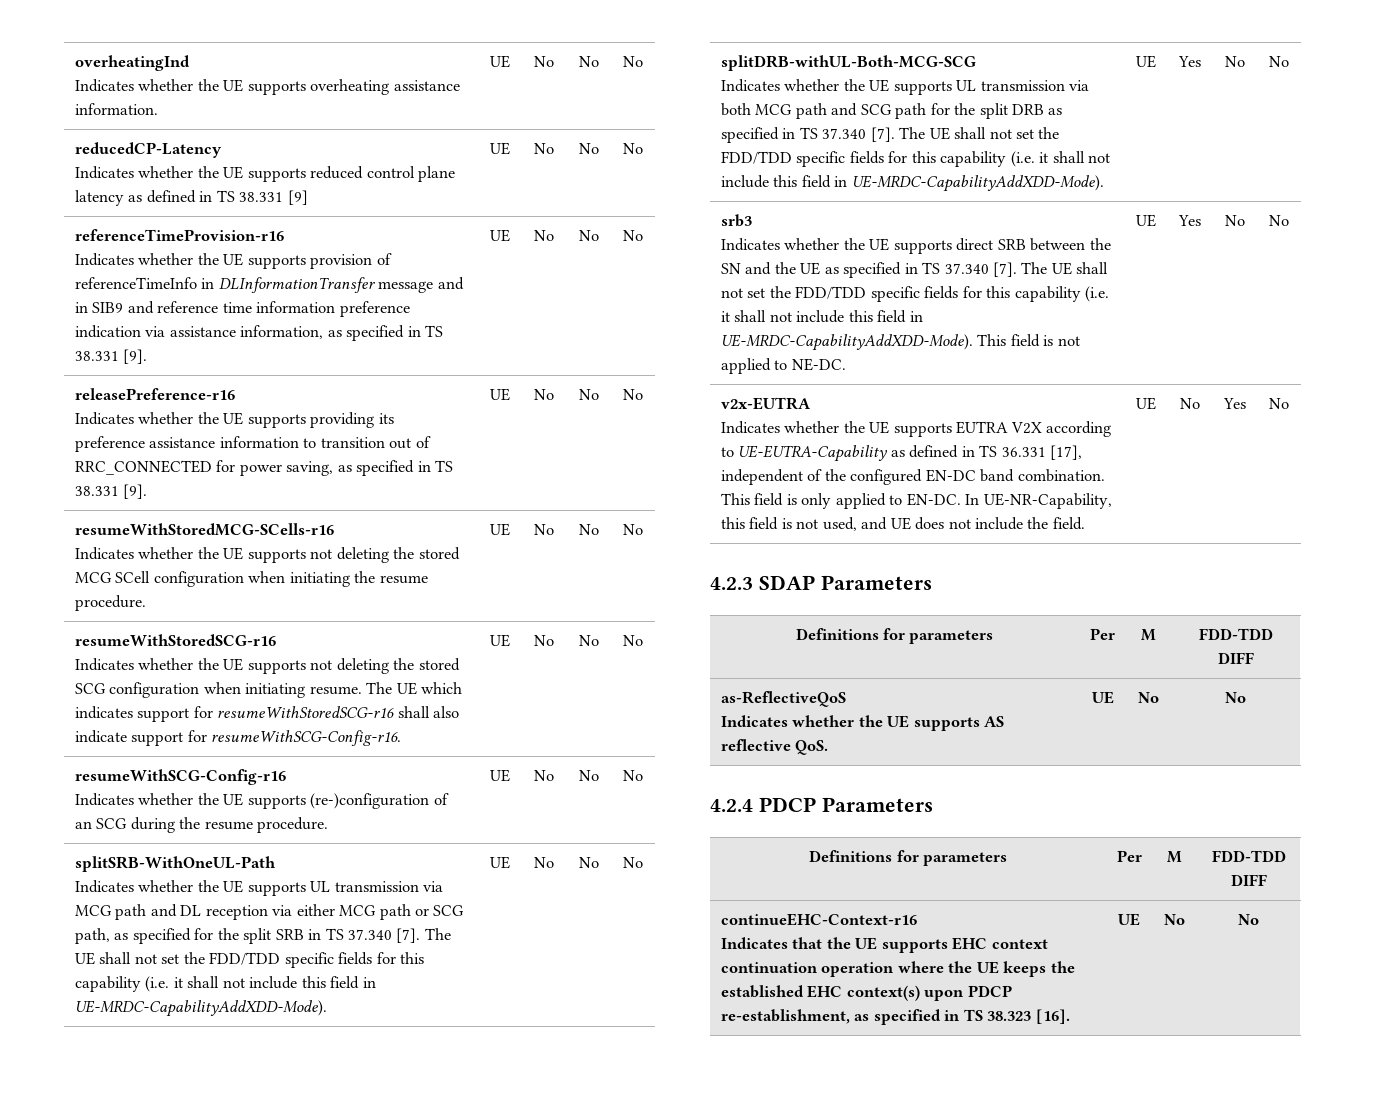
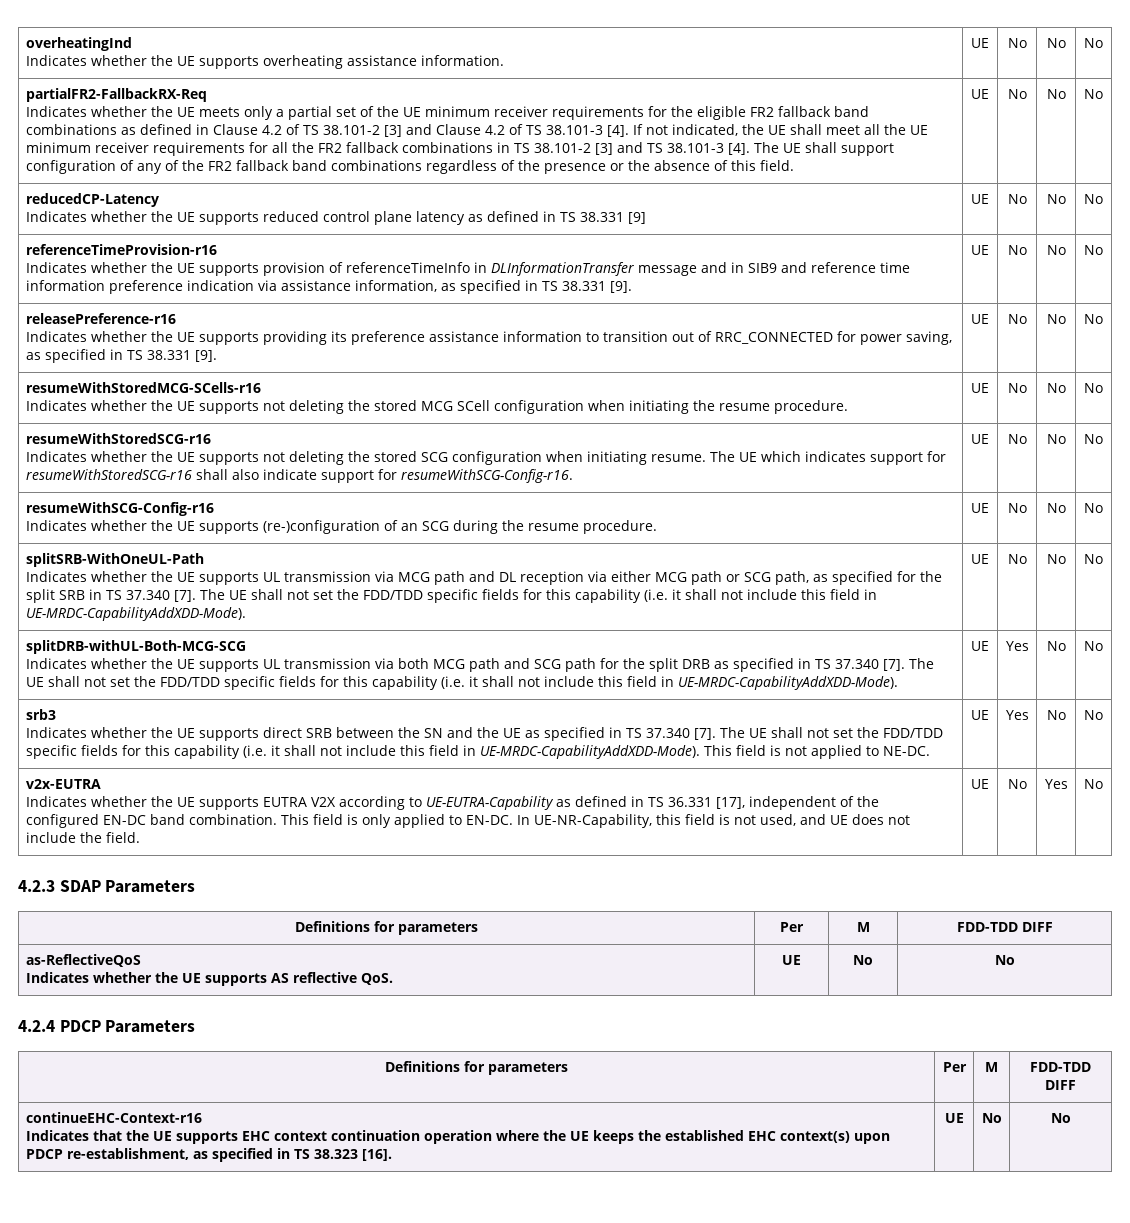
+ partialFR2-FallbackRX-Req
+ Indicates whether the UE meets only a partial set of the UE minimum receiver requirements for the eligible FR2 fallback band combinations as defined in Clause 4.2 of TS 38.101-2 [3] and Clause 4.2 of TS 38.101-3 [4]. If not indicated, the UE shall meet all the UE minimum receiver requirements for all the FR2 fallback combinations in TS 38.101-2 [3] and TS 38.101-3 [4]. The UE shall support configuration of any of the FR2 fallback band combinations regardless of the presence or the absence of this field. | UE | No | No | No

